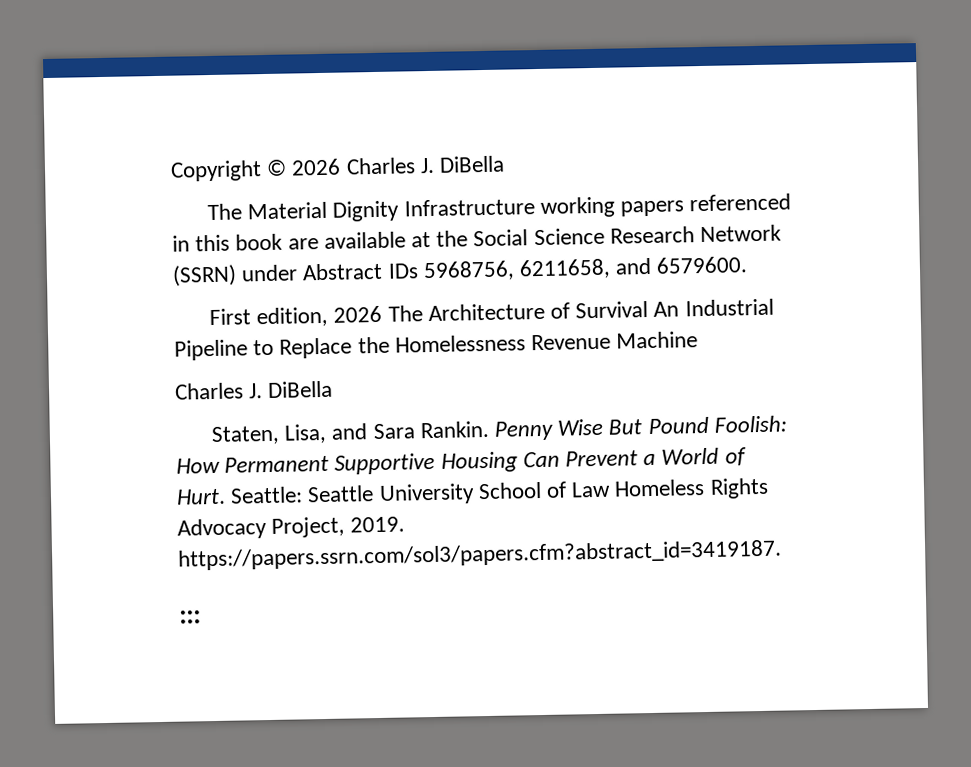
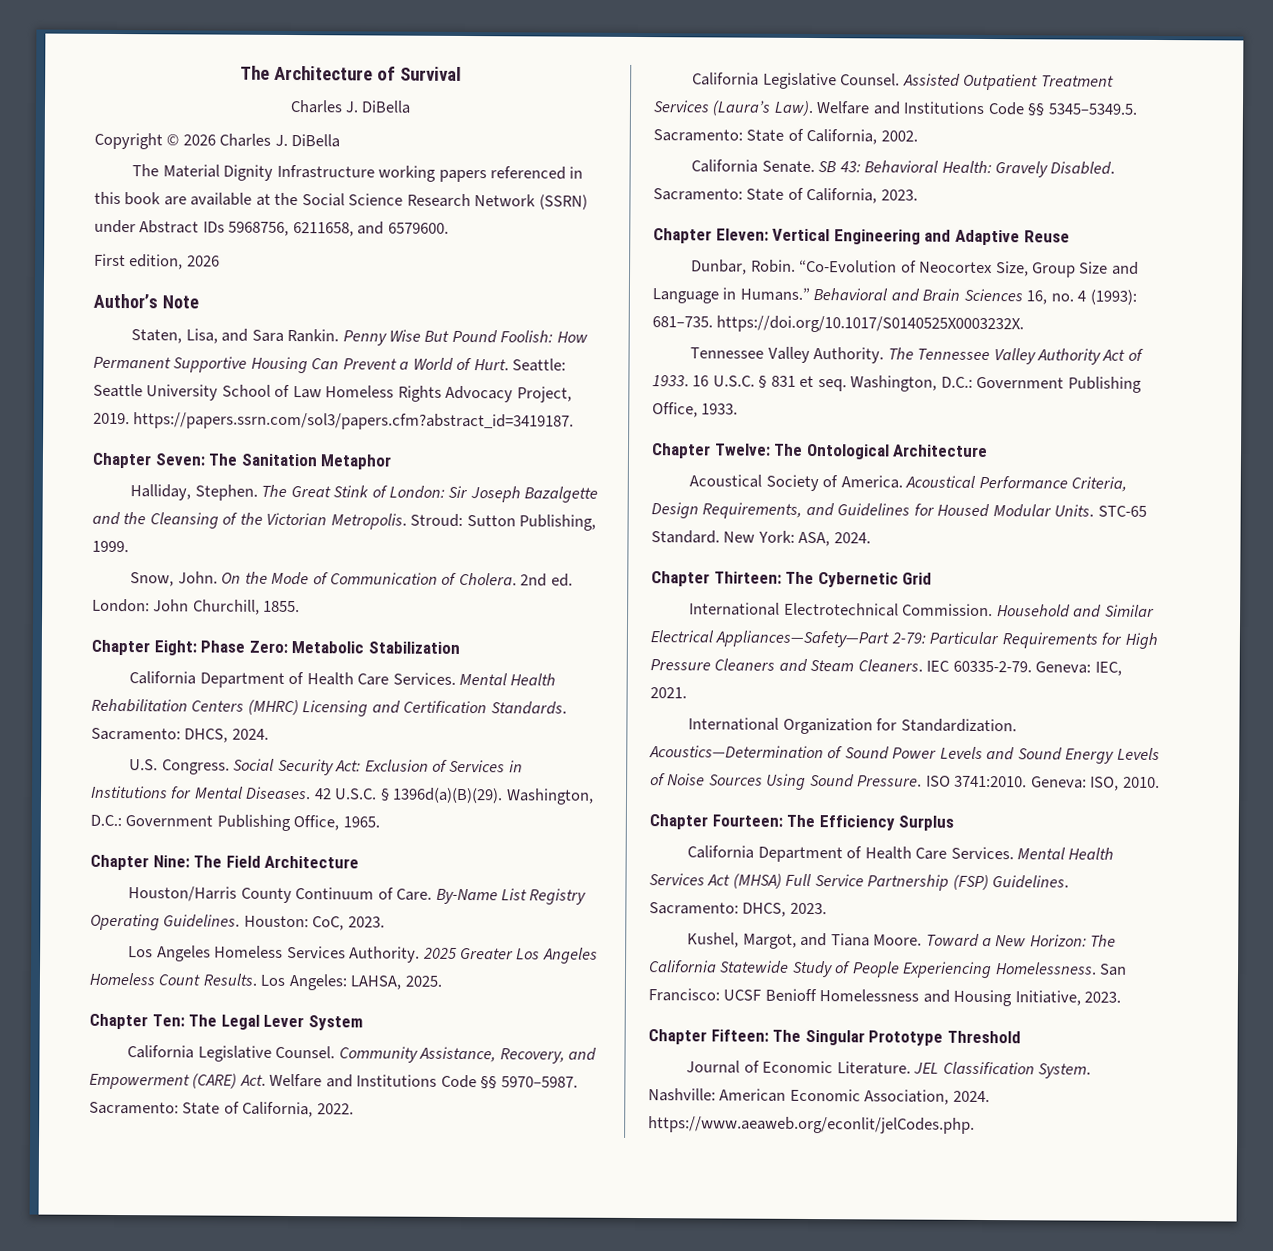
+ The Architecture of Survival
+ Charles J. DiBella
- First edition, 2026 The Architecture of Survival An Industrial Pipeline to Replace the Homelessness Revenue Machine
- Charles J. DiBella
+ First edition, 2026
+ Author’s Note
- :::
+ Chapter Seven: The Sanitation Metaphor
+ Halliday, Stephen. The Great Stink of London: Sir Joseph Bazalgette and the Cleansing of the Victorian Metropolis. Stroud: Sutton Publishing, 1999.
+ Snow, John. On the Mode of Communication of Cholera. 2nd ed. London: John Churchill, 1855.
+ Chapter Eight: Phase Zero: Metabolic Stabilization
+ California Department of Health Care Services. Mental Health Rehabilitation Centers (MHRC) Licensing and Certification Standards. Sacramento: DHCS, 2024.
+ U.S. Congress. Social Security Act: Exclusion of Services in Institutions for Mental Diseases. 42 U.S.C. § 1396d(a)(B)(29). Washington, D.C.: Government Publishing Office, 1965.
+ Chapter Nine: The Field Architecture
+ Houston/Harris County Continuum of Care. By-Name List Registry Operating Guidelines. Houston: CoC, 2023.
+ Los Angeles Homeless Services Authority. 2025 Greater Los Angeles Homeless Count Results. Los Angeles: LAHSA, 2025.
+ Chapter Ten: The Legal Lever System
+ California Legislative Counsel. Community Assistance, Recovery, and Empowerment (CARE) Act. Welfare and Institutions Code §§ 5970–5987. Sacramento: State of California, 2022.
+ California Legislative Counsel. Assisted Outpatient Treatment Services (Laura’s Law). Welfare and Institutions Code §§ 5345–5349.5. Sacramento: State of California, 2002.
+ California Senate. SB 43: Behavioral Health: Gravely Disabled. Sacramento: State of California, 2023.
+ Chapter Eleven: Vertical Engineering and Adaptive Reuse
+ Dunbar, Robin. “Co-Evolution of Neocortex Size, Group Size and Language in Humans.” Behavioral and Brain Sciences 16, no. 4 (1993): 681–735. https://doi.org/10.1017/S0140525X0003232X.
+ Tennessee Valley Authority. The Tennessee Valley Authority Act of 1933. 16 U.S.C. § 831 et seq. Washington, D.C.: Government Publishing Office, 1933.
+ Chapter Twelve: The Ontological Architecture
+ Acoustical Society of America. Acoustical Performance Criteria, Design Requirements, and Guidelines for Housed Modular Units. STC-65 Standard. New York: ASA, 2024.
+ Chapter Thirteen: The Cybernetic Grid
+ International Electrotechnical Commission. Household and Similar Electrical Appliances—Safety—Part 2-79: Particular Requirements for High Pressure Cleaners and Steam Cleaners. IEC 60335-2-79. Geneva: IEC, 2021.
+ International Organization for Standardization. Acoustics—Determination of Sound Power Levels and Sound Energy Levels of Noise Sources Using Sound Pressure. ISO 3741:2010. Geneva: ISO, 2010.
+ Chapter Fourteen: The Efficiency Surplus
+ California Department of Health Care Services. Mental Health Services Act (MHSA) Full Service Partnership (FSP) Guidelines. Sacramento: DHCS, 2023.
+ Kushel, Margot, and Tiana Moore. Toward a New Horizon: The California Statewide Study of People Experiencing Homelessness. San Francisco: UCSF Benioff Homelessness and Housing Initiative, 2023.
+ Chapter Fifteen: The Singular Prototype Threshold
+ Journal of Economic Literature. JEL Classification System. Nashville: American Economic Association, 2024. https://www.aeaweb.org/econlit/jelCodes.php.

